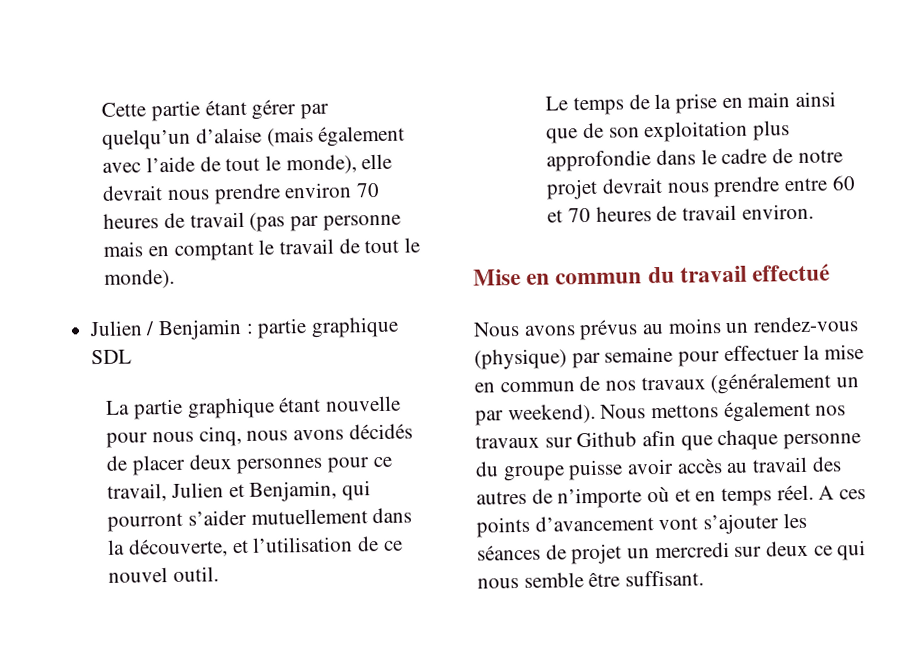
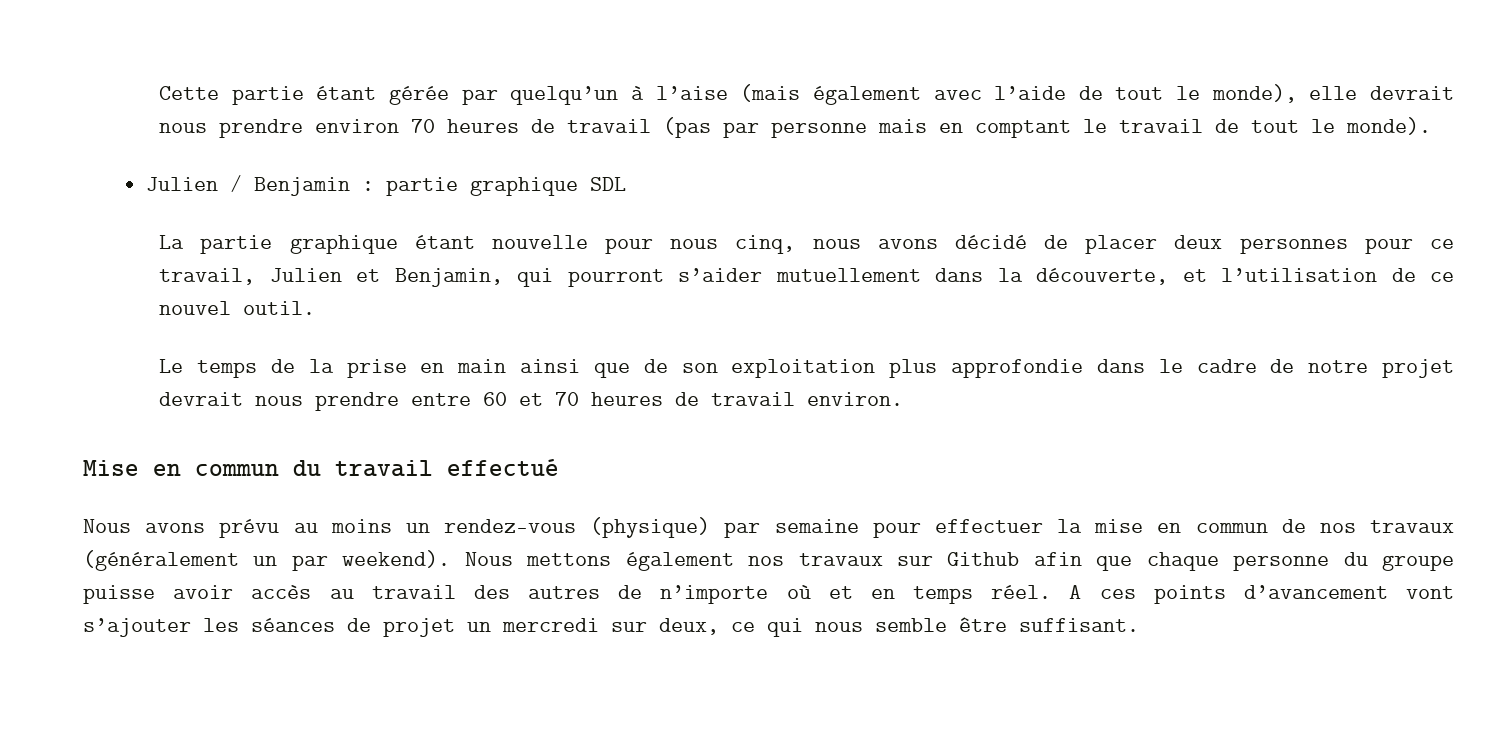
- Cette partie étant gérer par quelqu’un d’alaise (mais également avec l’aide de tout le monde), elle devrait nous prendre environ 70 heures de travail (pas par personne mais en comptant le travail de tout le monde).
+ Cette partie étant gérée par quelqu’un à l’aise (mais également avec l’aide de tout le monde), elle devrait nous prendre environ 70 heures de travail (pas par personne mais en comptant le travail de tout le monde).
- La partie graphique étant nouvelle pour nous cinq, nous avons décidés de placer deux personnes pour ce travail, Julien et Benjamin, qui pourront s’aider mutuellement dans la découverte, et l’utilisation de ce nouvel outil.
+ La partie graphique étant nouvelle pour nous cinq, nous avons décidé de placer deux personnes pour ce travail, Julien et Benjamin, qui pourront s’aider mutuellement dans la découverte, et l’utilisation de ce nouvel outil.
- Nous avons prévus au moins un rendez-vous (physique) par semaine pour effectuer la mise en commun de nos travaux (généralement un par weekend).
+ Nous avons prévu au moins un rendez-vous (physique) par semaine pour effectuer la mise en commun de nos travaux (généralement un par weekend).
- A ces points d’avancement vont s’ajouter les séances de projet un mercredi sur deux ce qui nous semble être suffisant.
+ A ces points d’avancement vont s’ajouter les séances de projet un mercredi sur deux, ce qui nous semble être suffisant.

